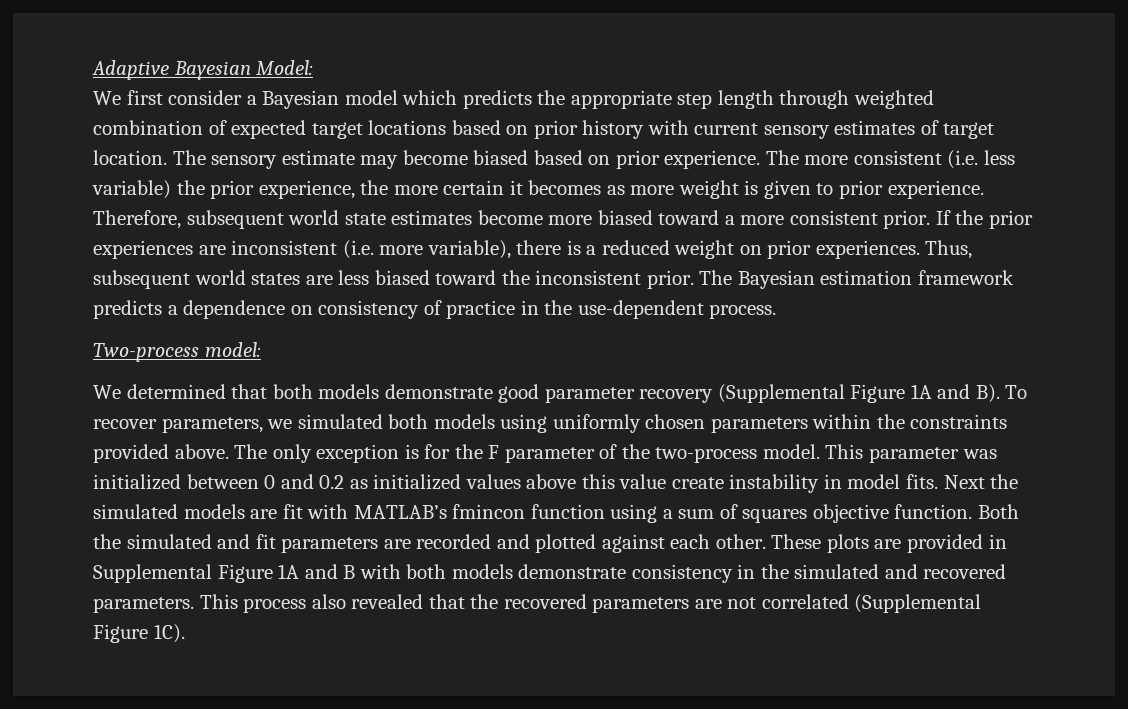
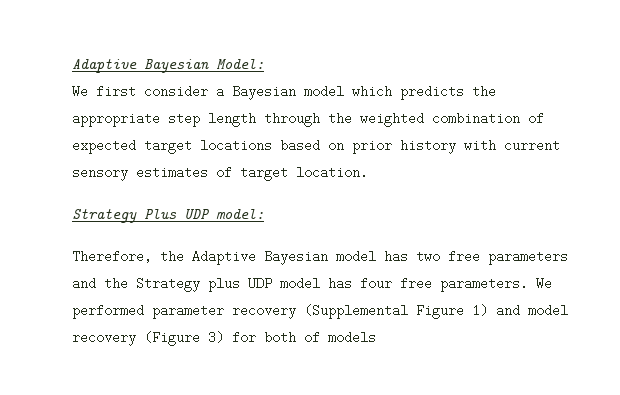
- We first consider a Bayesian model which predicts the appropriate step length through weighted combination of expected target locations based on prior history with current sensory estimates of target location. The sensory estimate may become biased based on prior experience. The more consistent (i.e. less variable) the prior experience, the more certain it becomes as more weight is given to prior experience. Therefore, subsequent world state estimates become more biased toward a more consistent prior. If the prior experiences are inconsistent (i.e. more variable), there is a reduced weight on prior experiences. Thus, subsequent world states are less biased toward the inconsistent prior. The Bayesian estimation framework predicts a dependence on consistency of practice in the use-dependent process.
- Two-process model:
- We determined that both models demonstrate good parameter recovery (Supplemental Figure 1A and B). To recover parameters, we simulated both models using uniformly chosen parameters within the constraints provided above. The only exception is for the F parameter of the two-process model. This parameter was initialized between 0 and 0.2 as initialized values above this value create instability in model fits. Next the simulated models are fit with MATLAB’s fmincon function using a sum of squares objective function. Both the simulated and fit parameters are recorded and plotted against each other. These plots are provided in Supplemental Figure 1A and B with both models demonstrate consistency in the simulated and recovered parameters. This process also revealed that the recovered parameters are not correlated (Supplemental Figure 1C).
+ We first consider a Bayesian model which predicts the appropriate step length through the weighted combination of expected target locations based on prior history with current sensory estimates of target location.
+ Strategy Plus UDP model:
+ Therefore, the Adaptive Bayesian model has two free parameters and the Strategy plus UDP model has four free parameters. We performed parameter recovery (Supplemental Figure 1) and model recovery (Figure 3) for both of models

